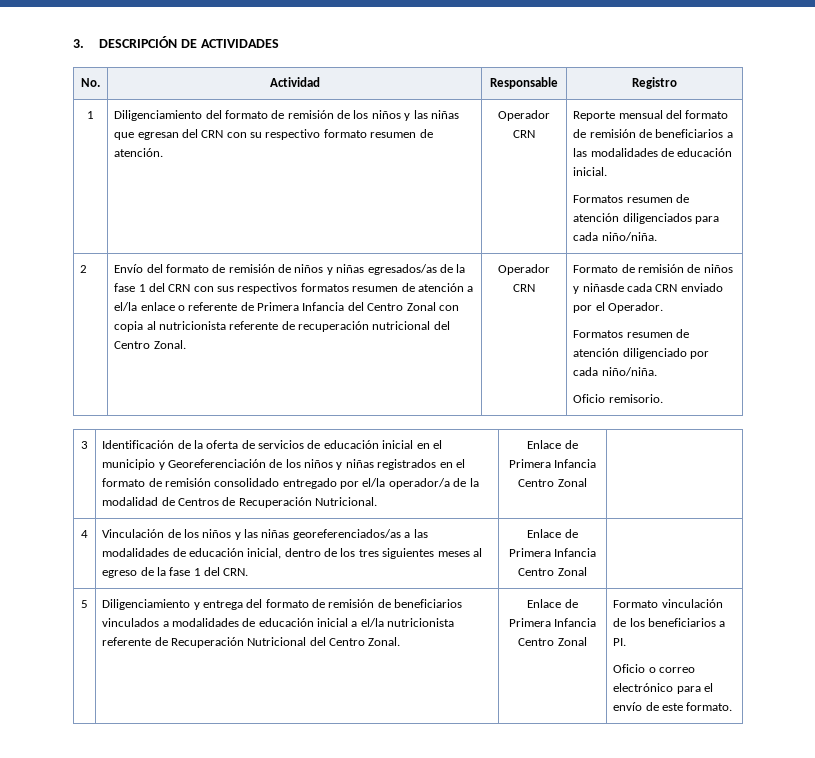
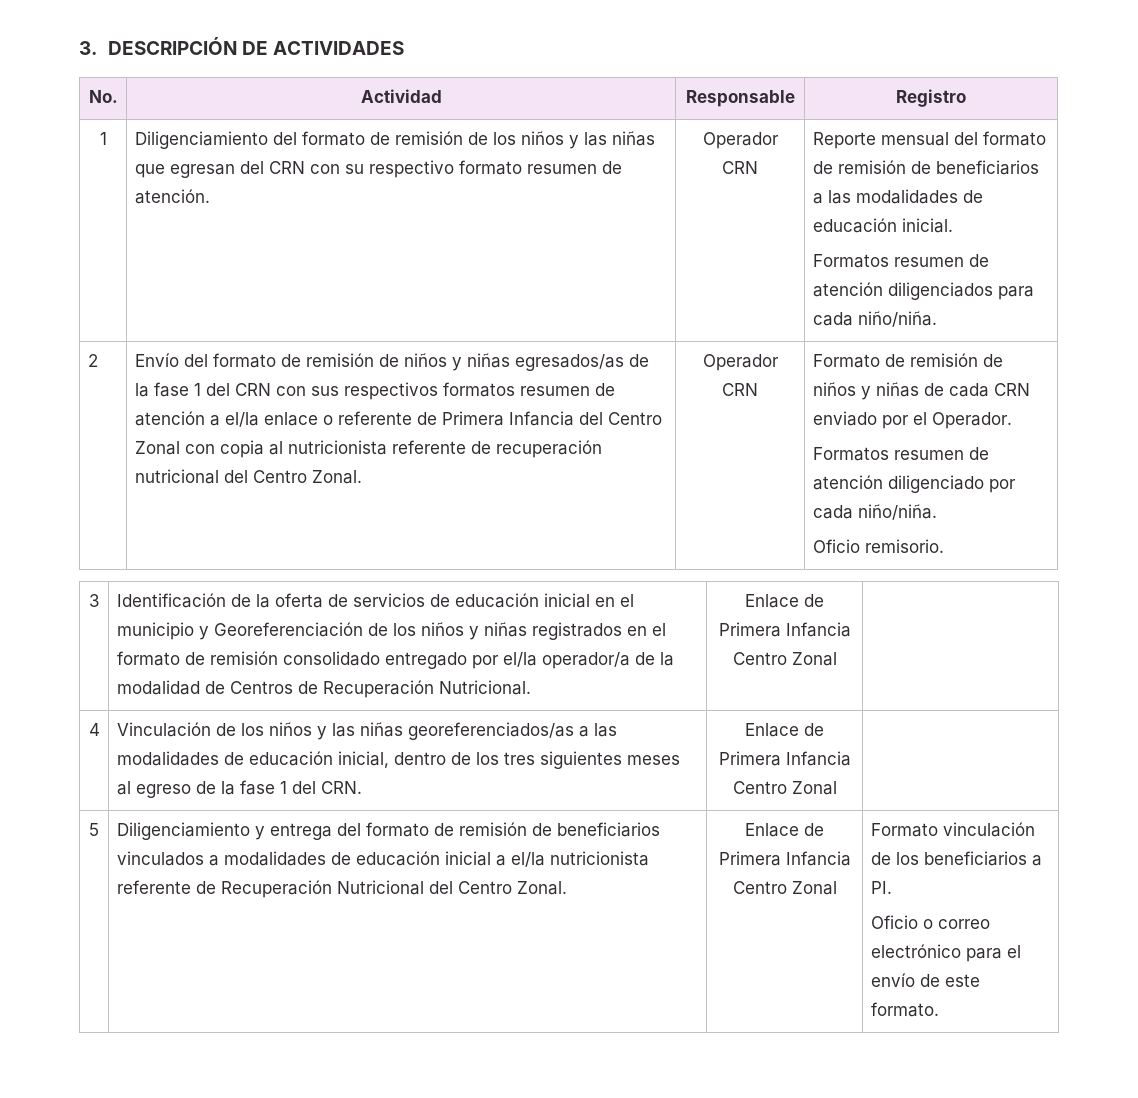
- Formato de remisión de niños y niñasde cada CRN enviado por el Operador.
+ Formato de remisión de niños y niñas de cada CRN enviado por el Operador.

